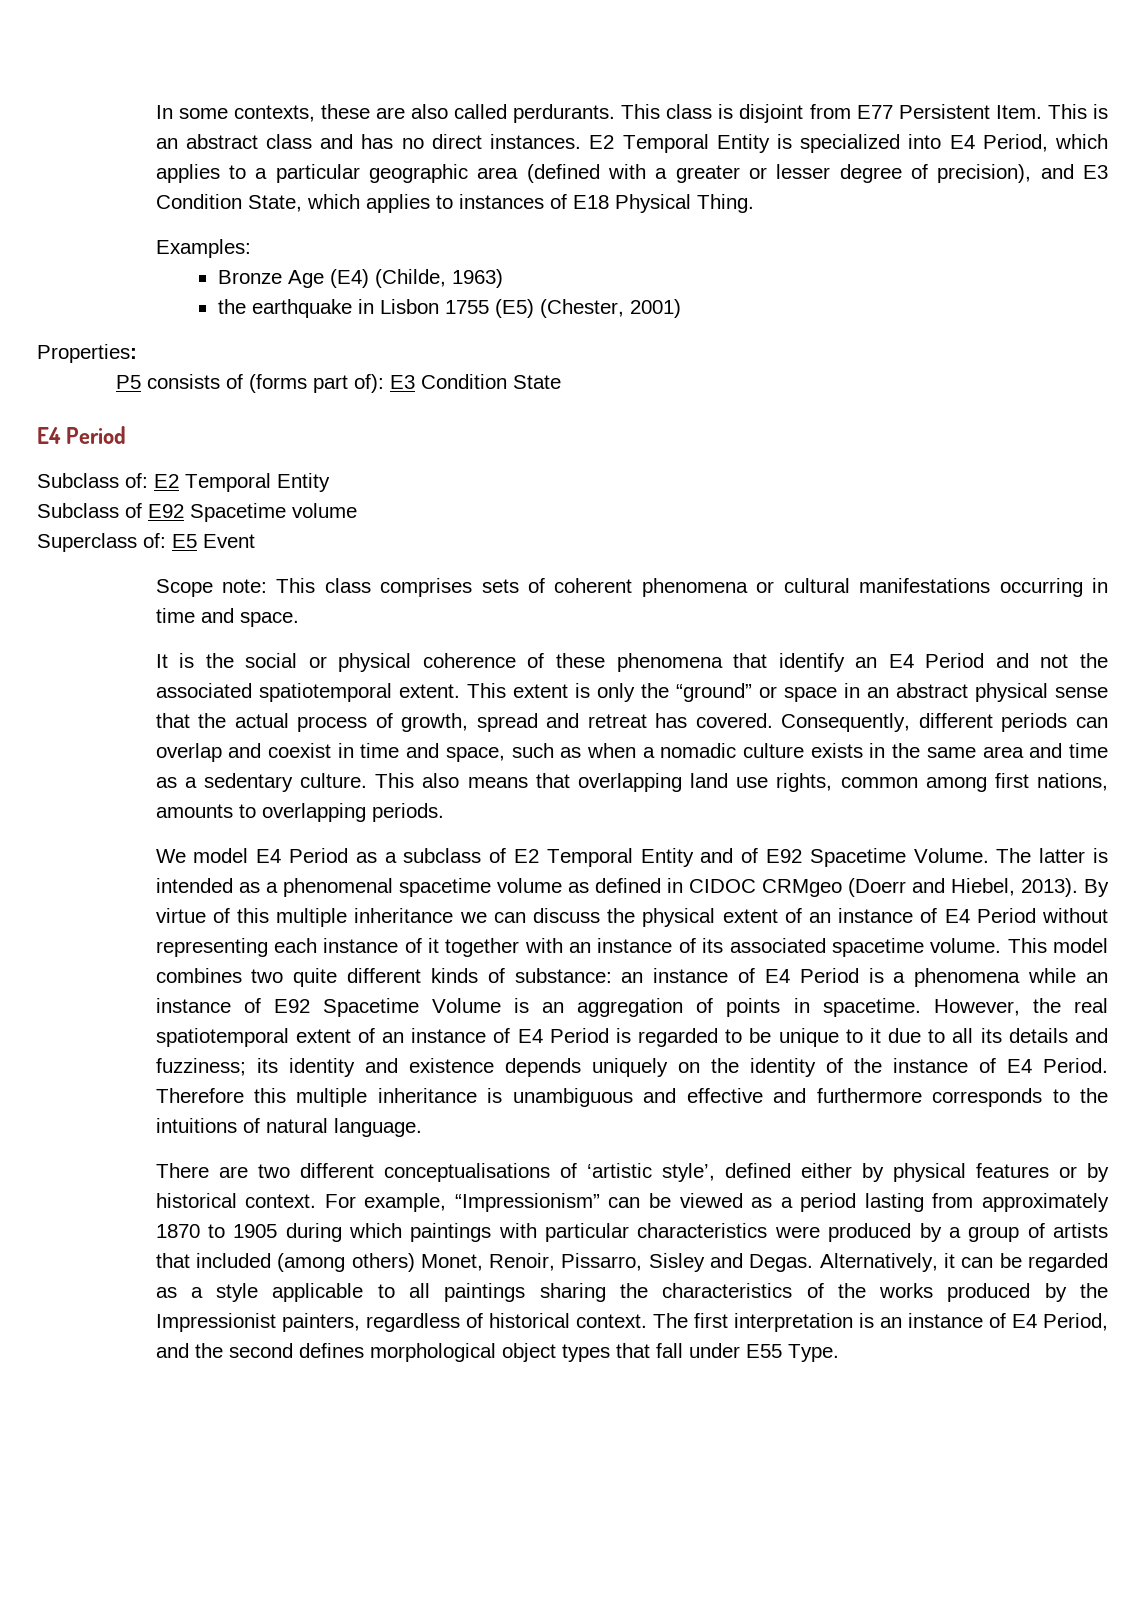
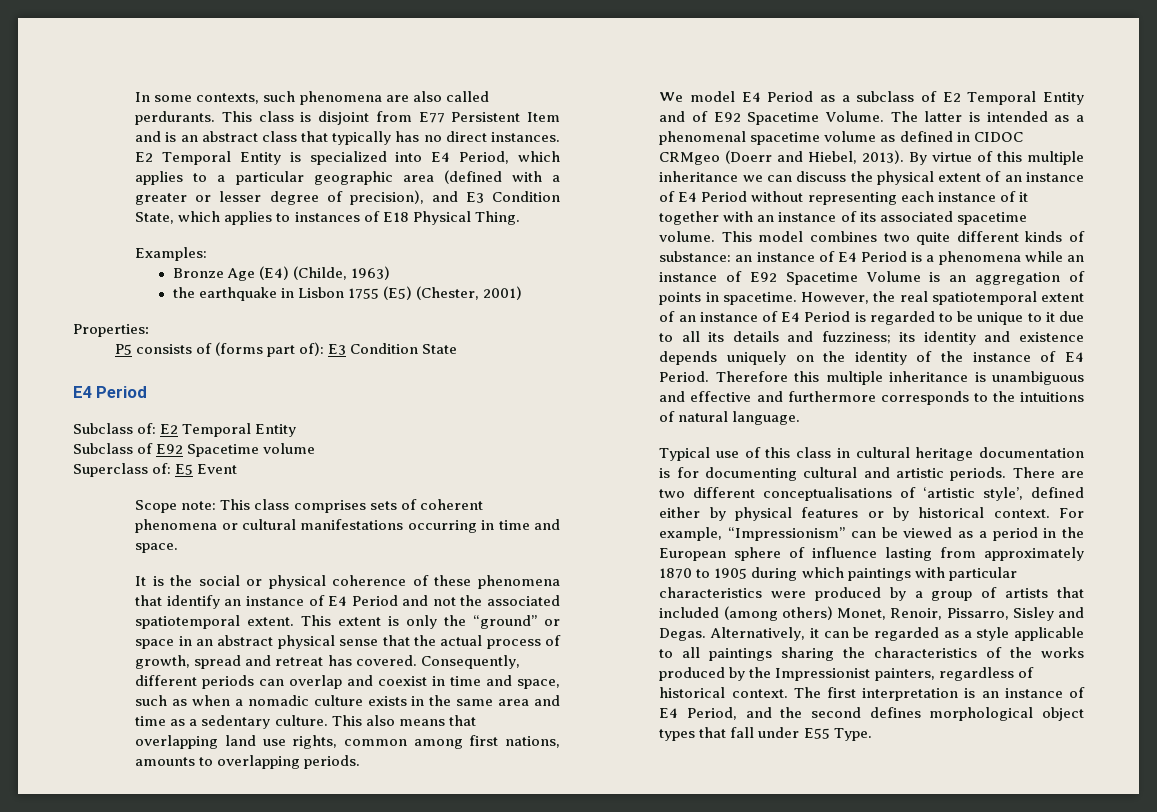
- In some contexts, these are also called perdurants.
+ In some contexts, such phenomena are also called perdurants.
- This class is disjoint from E77 Persistent Item. This is an abstract class and has no direct instances.
+ This class is disjoint from E77 Persistent Item and is an abstract class that typically has no direct instances.
- It is the social or physical coherence of these phenomena that identify an E4 Period and not the associated spatiotemporal extent.
+ It is the social or physical coherence of these phenomena that identify an instance of E4 Period and not the associated spatiotemporal extent.
+ Typical use of this class in cultural heritage documentation is for documenting cultural and artistic periods.
- For example, “Impressionism” can be viewed as a period lasting from approximately 1870 to 1905 during which paintings with particular characteristics were produced by a group of artists that included (among others) Monet, Renoir, Pissarro, Sisley and Degas.
+ For example, “Impressionism” can be viewed as a period in the European sphere of influence lasting from approximately 1870 to 1905 during which paintings with particular characteristics were produced by a group of artists that included (among others) Monet, Renoir, Pissarro, Sisley and Degas.

